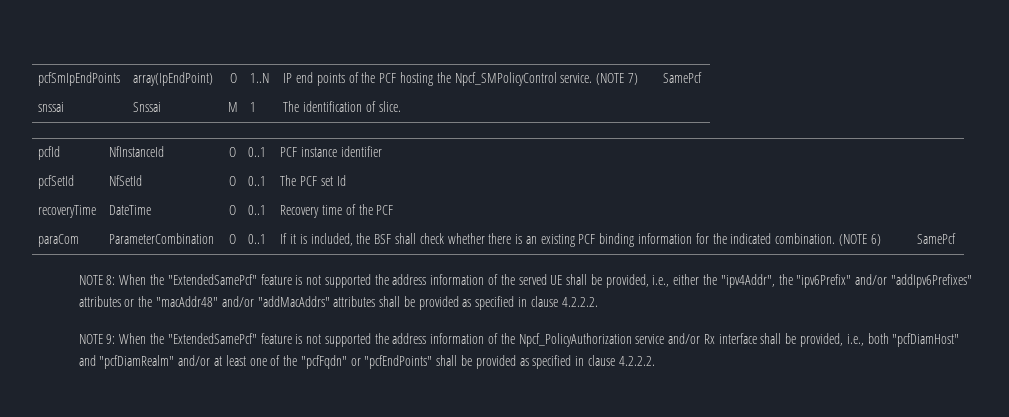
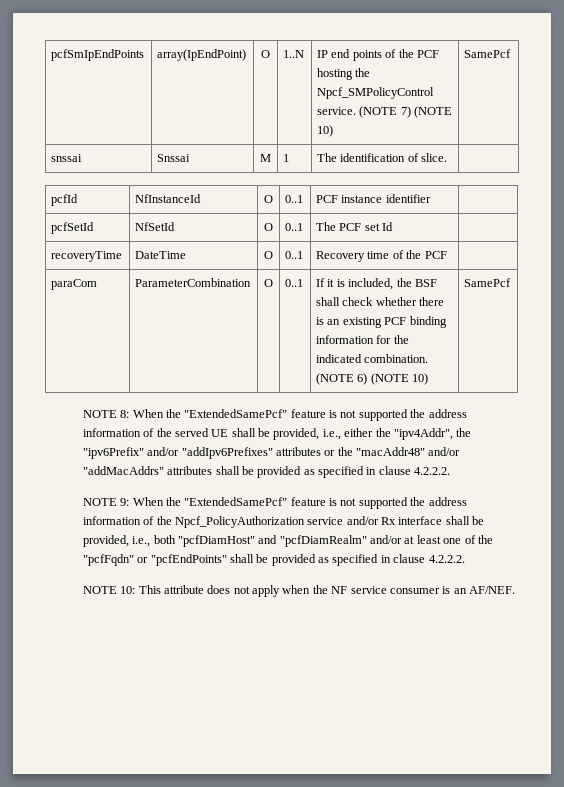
- pcfSmIpEndPoints | array(IpEndPoint) | O | 1..N | IP end points of the PCF hosting the Npcf_SMPolicyControl service. (NOTE 7) | SamePcf
+ pcfSmIpEndPoints | array(IpEndPoint) | O | 1..N | IP end points of the PCF hosting the Npcf_SMPolicyControl service. (NOTE 7) (NOTE 10) | SamePcf
- paraCom | ParameterCombination | O | 0..1 | If it is included, the BSF shall check whether there is an existing PCF binding information for the indicated combination. (NOTE 6) | SamePcf
+ paraCom | ParameterCombination | O | 0..1 | If it is included, the BSF shall check whether there is an existing PCF binding information for the indicated combination. (NOTE 6) (NOTE 10) | SamePcf
+ NOTE 10: This attribute does not apply when the NF service consumer is an AF/NEF.

